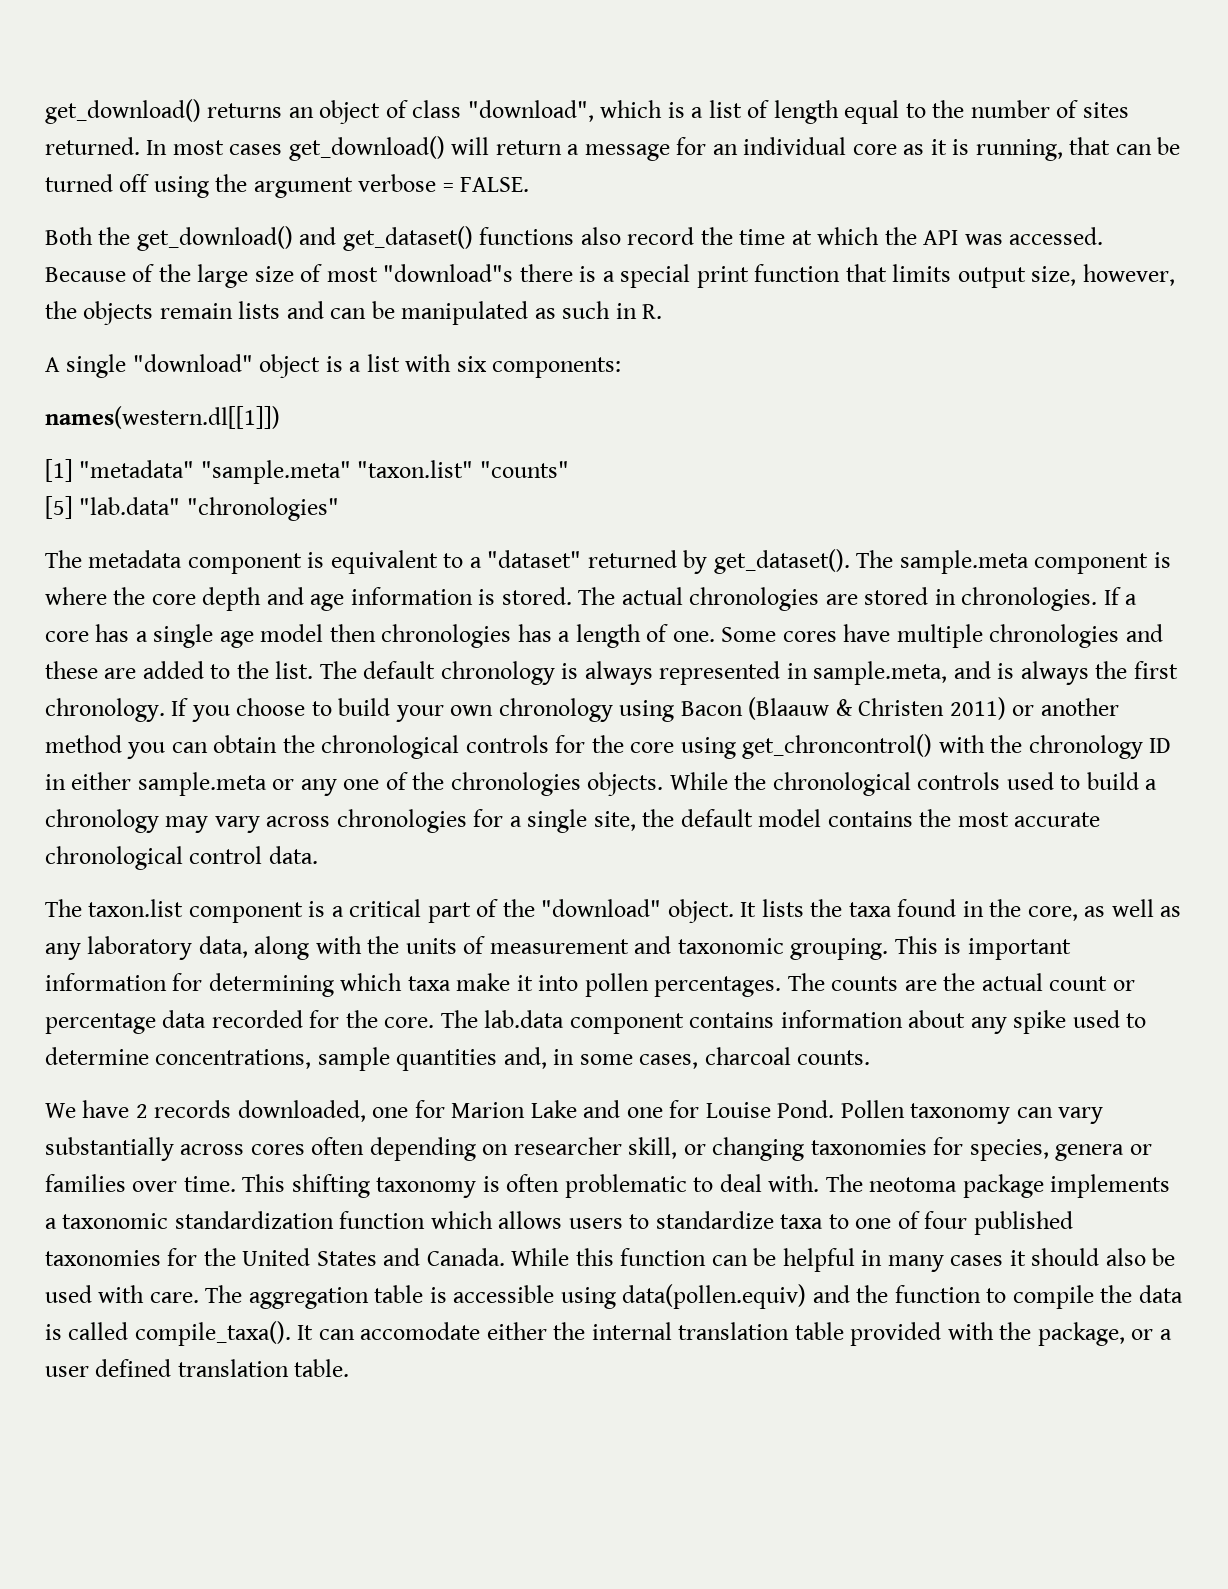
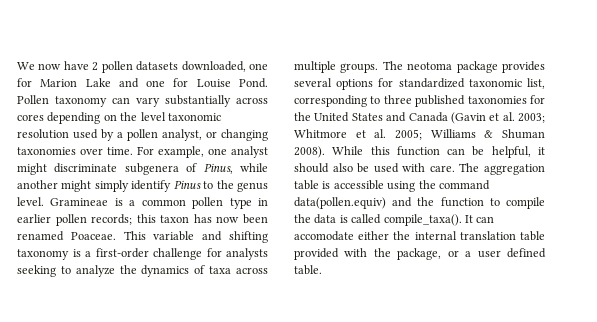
- get_download() returns an object of class "download", which is a list of length equal to the number of sites returned. In most cases get_download() will return a message for an individual core as it is running, that can be turned off using the argument verbose = FALSE.
- Both the get_download() and get_dataset() functions also record the time at which the API was accessed. Because of the large size of most "download"s there is a special print function that limits output size, however, the objects remain lists and can be manipulated as such in R.
- A single "download" object is a list with six components:
- names(western.dl[[1]])
- [1] "metadata" "sample.meta" "taxon.list" "counts"
- [5] "lab.data" "chronologies"
- The metadata component is equivalent to a "dataset" returned by get_dataset(). The sample.meta component is where the core depth and age information is stored. The actual chronologies are stored in chronologies. If a core has a single age model then chronologies has a length of one. Some cores have multiple chronologies and these are added to the list. The default chronology is always represented in sample.meta, and is always the first chronology. If you choose to build your own chronology using Bacon (Blaauw & Christen 2011) or another method you can obtain the chronological controls for the core using get_chroncontrol() with the chronology ID in either sample.meta or any one of the chronologies objects. While the chronological controls used to build a chronology may vary across chronologies for a single site, the default model contains the most accurate chronological control data.
- The taxon.list component is a critical part of the "download" object. It lists the taxa found in the core, as well as any laboratory data, along with the units of measurement and taxonomic grouping. This is important information for determining which taxa make it into pollen percentages. The counts are the actual count or percentage data recorded for the core. The lab.data component contains information about any spike used to determine concentrations, sample quantities and, in some cases, charcoal counts.
- We have 2 records downloaded, one for Marion Lake and one for Louise Pond.
+ We now have 2 pollen datasets downloaded, one for Marion Lake and one for Louise Pond.
- Pollen taxonomy can vary substantially across cores often depending on researcher skill, or changing taxonomies for species, genera or families over time. This shifting taxonomy is often problematic to deal with. The neotoma package implements a taxonomic standardization function which allows users to standardize taxa to one of four published taxonomies for the United States and Canada.
+ Pollen taxonomy can vary substantially across cores depending on the level taxonomic resolution used by a pollen analyst, or changing taxonomies over time. For example, one analyst might discriminate subgenera of Pinus, while another might simply identify Pinus to the genus level. Gramineae is a common pollen type in earlier pollen records; this taxon has now been renamed Poaceae. This variable and shifting taxonomy is a first-order challenge for analysts seeking to analyze the dynamics of taxa across multiple groups. The neotoma package provides several options for standardized taxonomic list, corresponding to three published taxonomies for the United States and Canada (Gavin et al. 2003; Whitmore et al. 2005; Williams & Shuman 2008).
- While this function can be helpful in many cases it should also be used with care.
+ While this function can be helpful, it should also be used with care.
- The aggregation table is accessible using data(pollen.equiv) and the function to compile the data is called compile_taxa().
+ The aggregation table is accessible using the command data(pollen.equiv) and the function to compile the data is called compile_taxa().
- It can accomodate either the internal translation table provided with the package, or a user defined translation table.
+ It can accomodate either the internal translation table provided with the package, or a user defined table.

